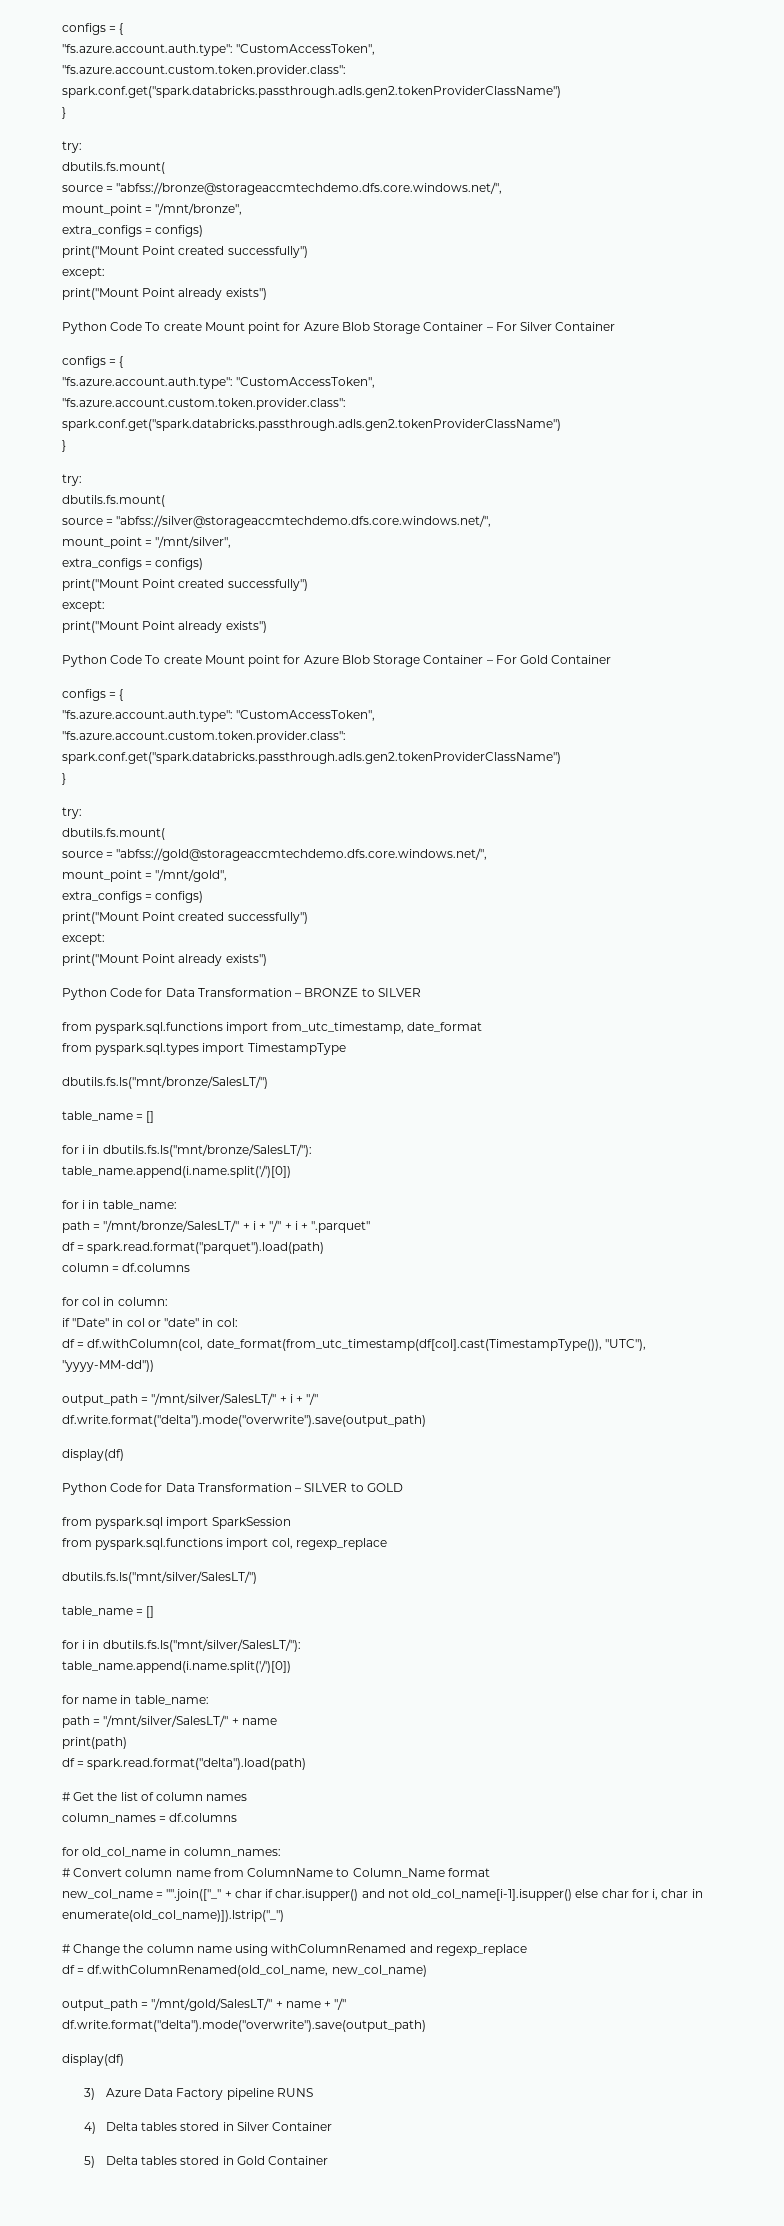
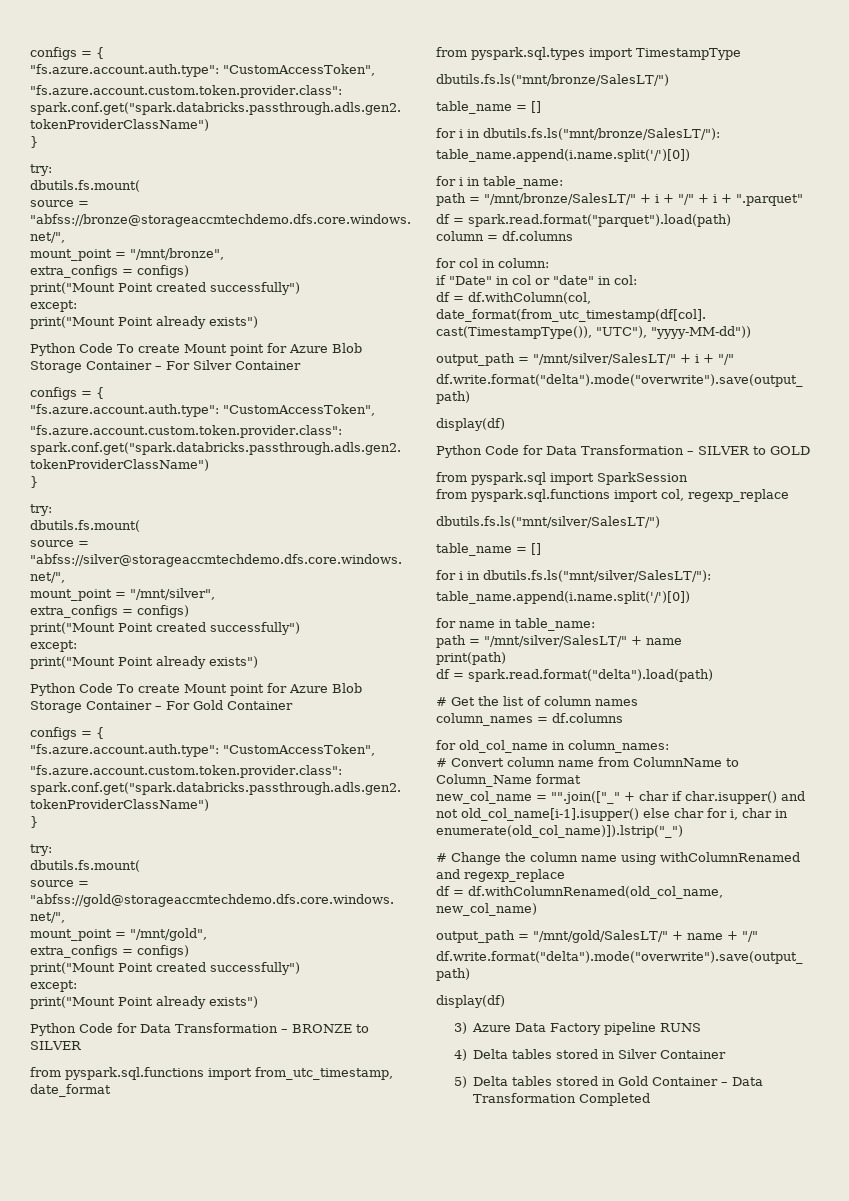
- 5) Delta tables stored in Gold Container
+ 5) Delta tables stored in Gold Container – Data Transformation Completed

